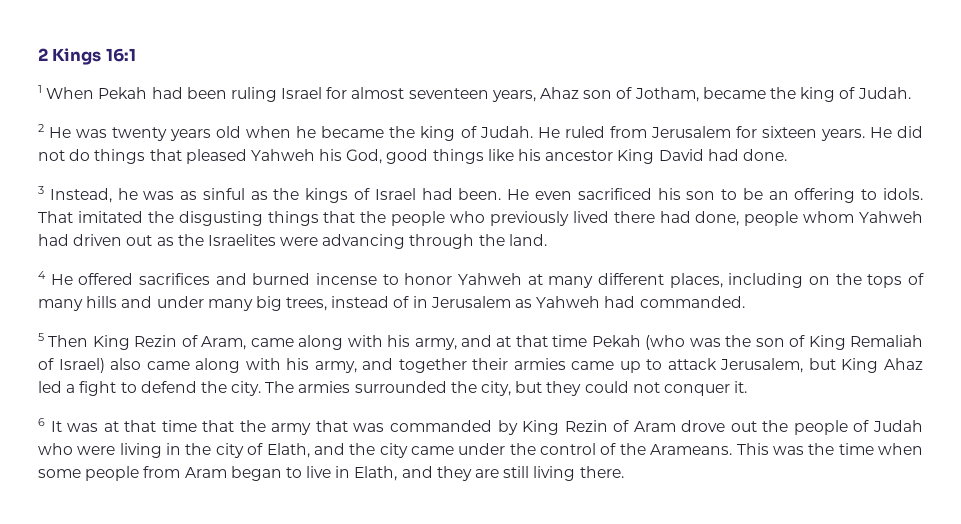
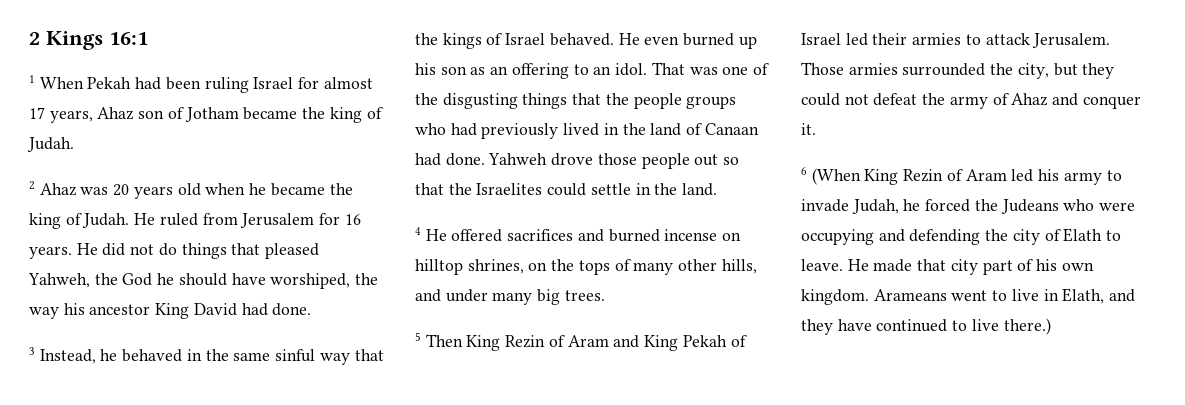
- 1 When Pekah had been ruling Israel for almost seventeen years, Ahaz son of Jotham, became the king of Judah.
+ 1 When Pekah had been ruling Israel for almost 17 years, Ahaz son of Jotham became the king of Judah.
- 2 He was twenty years old when he became the king of Judah.
+ 2 Ahaz was 20 years old when he became the king of Judah.
- He ruled from Jerusalem for sixteen years.
+ He ruled from Jerusalem for 16 years.
- He did not do things that pleased Yahweh his God, good things like his ancestor King David had done.
+ He did not do things that pleased Yahweh, the God he should have worshiped, the way his ancestor King David had done.
- 3 Instead, he was as sinful as the kings of Israel had been. He even sacrificed his son to be an offering to idols. That imitated the disgusting things that the people who previously lived there had done, people whom Yahweh had driven out as the Israelites were advancing through the land.
+ 3 Instead, he behaved in the same sinful way that the kings of Israel behaved. He even burned up his son as an offering to an idol. That was one of the disgusting things that the people groups who had previously lived in the land of Canaan had done. Yahweh drove those people out so that the Israelites could settle in the land.
- 4 He offered sacrifices and burned incense to honor Yahweh at many different places, including on the tops of many hills and under many big trees, instead of in Jerusalem as Yahweh had commanded.
+ 4 He offered sacrifices and burned incense on hilltop shrines, on the tops of many other hills, and under many big trees.
- 5 Then King Rezin of Aram, came along with his army, and at that time Pekah (who was the son of King Remaliah of Israel) also came along with his army, and together their armies came up to attack Jerusalem, but King Ahaz led a fight to defend the city. The armies surrounded the city, but they could not conquer it.
- 6 It was at that time that the army that was commanded by King Rezin of Aram drove out the people of Judah who were living in the city of Elath, and the city came under the control of the Arameans. This was the time when some people from Aram began to live in Elath, and they are still living there.
+ 5 Then King Rezin of Aram and King Pekah of Israel led their armies to attack Jerusalem. Those armies surrounded the city, but they could not defeat the army of Ahaz and conquer it.
+ 6 (When King Rezin of Aram led his army to invade Judah, he forced the Judeans who were occupying and defending the city of Elath to leave. He made that city part of his own kingdom. Arameans went to live in Elath, and they have continued to live there.)

